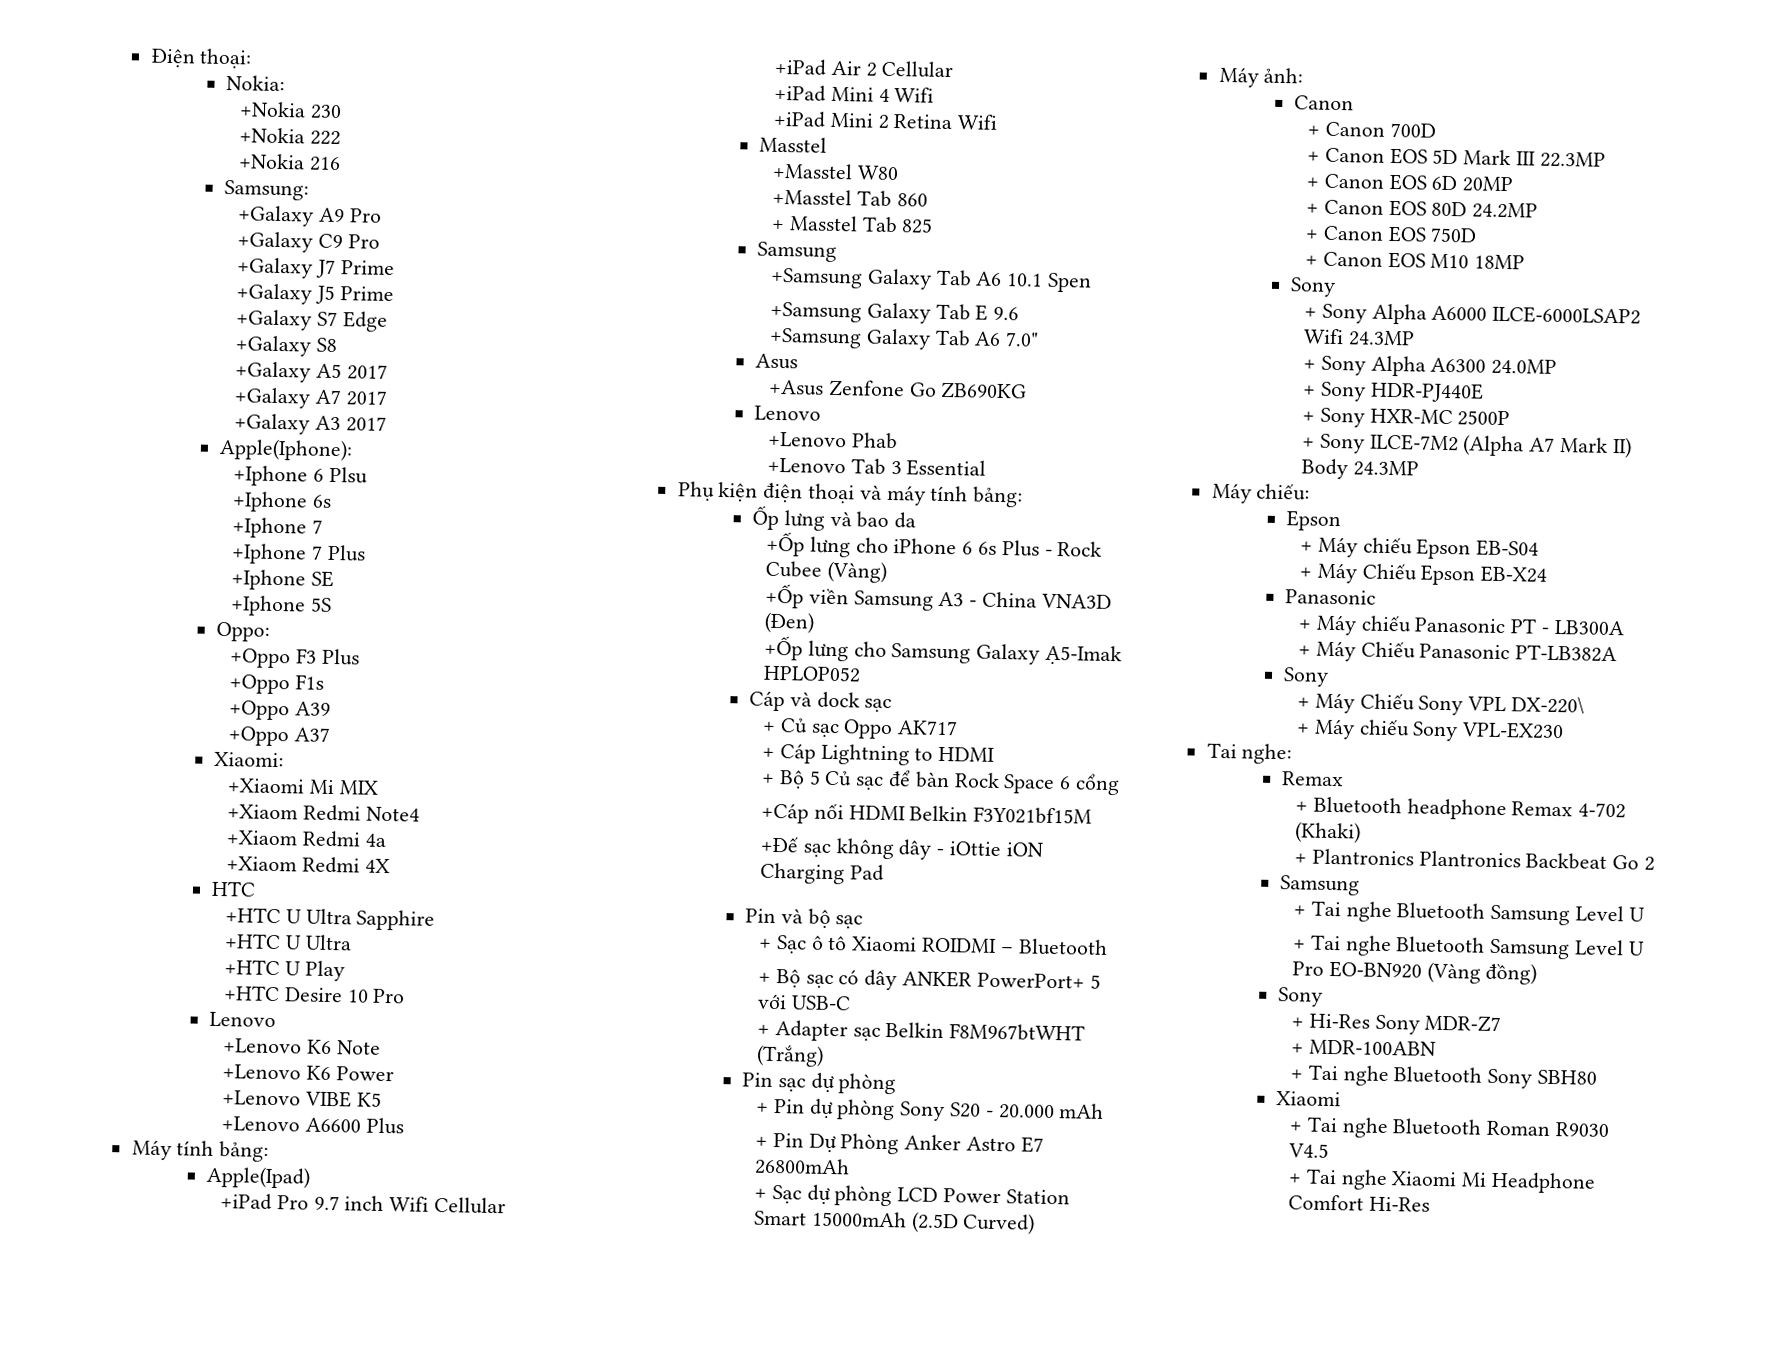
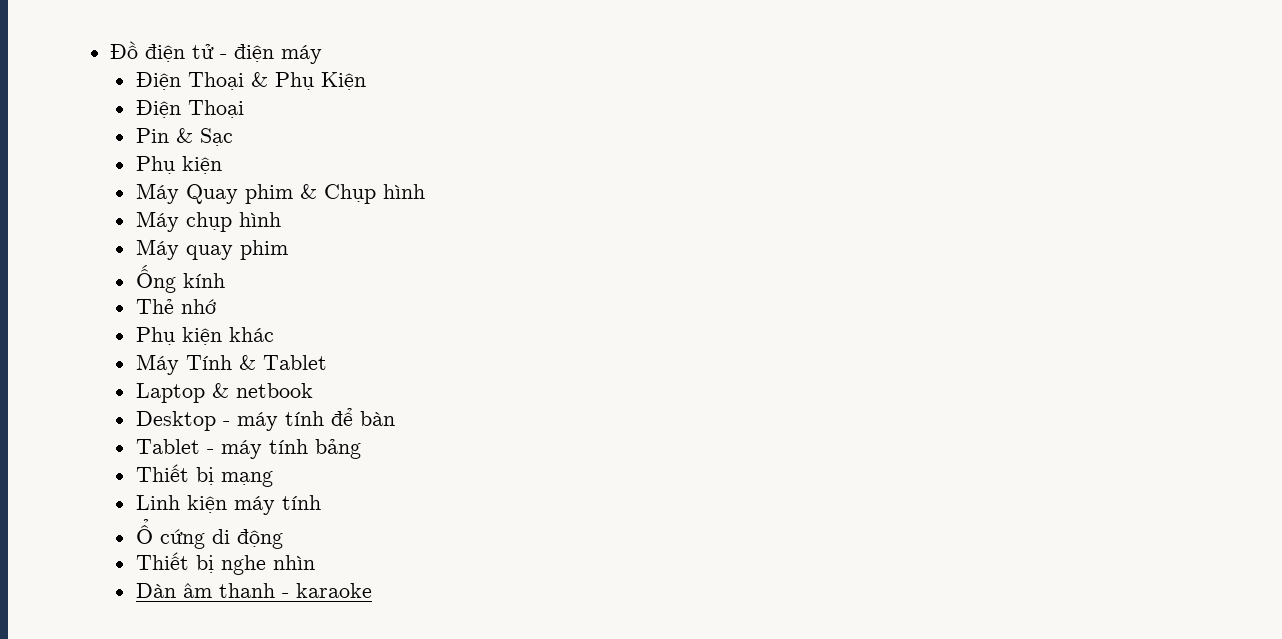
- Điện thoại:
- Nokia:
- +Nokia 230
- +Nokia 222
- +Nokia 216
- Samsung:
- +Galaxy A9 Pro
- +Galaxy C9 Pro
- +Galaxy J7 Prime
- +Galaxy J5 Prime
- +Galaxy S7 Edge
- +Galaxy S8
- +Galaxy A5 2017
- +Galaxy A7 2017
- +Galaxy A3 2017
- Apple(Iphone):
- +Iphone 6 Plsu
- +Iphone 6s
- +Iphone 7
- +Iphone 7 Plus
- +Iphone SE
- +Iphone 5S
- Oppo:
- +Oppo F3 Plus
- +Oppo F1s
- +Oppo A39
- +Oppo A37
- Xiaomi:
- +Xiaomi Mi MIX
- +Xiaom Redmi Note4
- +Xiaom Redmi 4a
- +Xiaom Redmi 4X
- HTC
- +HTC U Ultra Sapphire
- +HTC U Ultra
- +HTC U Play
- +HTC Desire 10 Pro
- Lenovo
- +Lenovo K6 Note
- +Lenovo K6 Power
- +Lenovo VIBE K5
- +Lenovo A6600 Plus
- Máy tính bảng:
- Apple(Ipad)
- +iPad Pro 9.7 inch Wifi Cellular
- +iPad Air 2 Cellular
- +iPad Mini 4 Wifi
- +iPad Mini 2 Retina Wifi
- Masstel
- +Masstel W80
- +Masstel Tab 860
- + Masstel Tab 825
- Samsung
- +Samsung Galaxy Tab A6 10.1 Spen
- +Samsung Galaxy Tab E 9.6
- +Samsung Galaxy Tab A6 7.0"
- Asus
- +Asus Zenfone Go ZB690KG
- Lenovo
- +Lenovo Phab
- +Lenovo Tab 3 Essential
- Phụ kiện điện thoại và máy tính bảng:
- Ốp lưng và bao da
- +Ốp lưng cho iPhone 6 6s Plus - Rock Cubee (Vàng)
- +Ốp viền Samsung A3 - China VNA3D (Đen)
- +Ốp lưng cho Samsung Galaxy Ạ5-Imak HPLOP052
- Cáp và dock sạc
- + Củ sạc Oppo AK717
- + Cáp Lightning to HDMI
- + Bộ 5 Củ sạc để bàn Rock Space 6 cổng
- +Cáp nối HDMI Belkin F3Y021bf15M
- +Đế sạc không dây - iOttie iON Charging Pad
- Pin và bộ sạc
- + Sạc ô tô Xiaomi ROIDMI – Bluetooth
- + Bộ sạc có dây ANKER PowerPort+ 5 với USB-C
- + Adapter sạc Belkin F8M967btWHT (Trắng)
- Pin sạc dự phòng
- + Pin dự phòng Sony S20 - 20.000 mAh
- + Pin Dự Phòng Anker Astro E7 26800mAh
- + Sạc dự phòng LCD Power Station Smart 15000mAh (2.5D Curved)
- Máy ảnh:
- Canon
- + Canon 700D
- + Canon EOS 5D Mark III 22.3MP
- + Canon EOS 6D 20MP
- + Canon EOS 80D 24.2MP
- + Canon EOS 750D
- + Canon EOS M10 18MP
- Sony
- + Sony Alpha A6000 ILCE-6000LSAP2 Wifi 24.3MP
- + Sony Alpha A6300 24.0MP
- + Sony HDR-PJ440E
- + Sony HXR-MC 2500P
- + Sony ILCE-7M2 (Alpha A7 Mark II) Body 24.3MP
- Máy chiếu:
- Epson
- + Máy chiếu Epson EB-S04
- + Máy Chiếu Epson EB-X24
- Panasonic
- + Máy chiếu Panasonic PT - LB300A
- + Máy Chiếu Panasonic PT-LB382A
- Sony
- + Máy Chiếu Sony VPL DX-220\
- + Máy chiếu Sony VPL-EX230
- Tai nghe:
- Remax
- + Bluetooth headphone Remax 4-702 (Khaki)
- + Plantronics Plantronics Backbeat Go 2
- Samsung
- + Tai nghe Bluetooth Samsung Level U
- + Tai nghe Bluetooth Samsung Level U Pro EO-BN920 (Vàng đồng)
- Sony
- + Hi-Res Sony MDR-Z7
- + MDR-100ABN
- + Tai nghe Bluetooth Sony SBH80
- Xiaomi
- + Tai nghe Bluetooth Roman R9030 V4.5
- + Tai nghe Xiaomi Mi Headphone Comfort Hi-Res
+ Đồ điện tử - điện máy
+ Điện Thoại & Phụ Kiện
+ Điện Thoại
+ Pin & Sạc
+ Phụ kiện
+ Máy Quay phim & Chụp hình
+ Máy chụp hình
+ Máy quay phim
+ Ống kính
+ Thẻ nhớ
+ Phụ kiện khác
+ Máy Tính & Tablet
+ Laptop & netbook
+ Desktop - máy tính để bàn
+ Tablet - máy tính bảng
+ Thiết bị mạng
+ Linh kiện máy tính
+ Ổ cứng di động
+ Thiết bị nghe nhìn
+ Dàn âm thanh - karaoke

